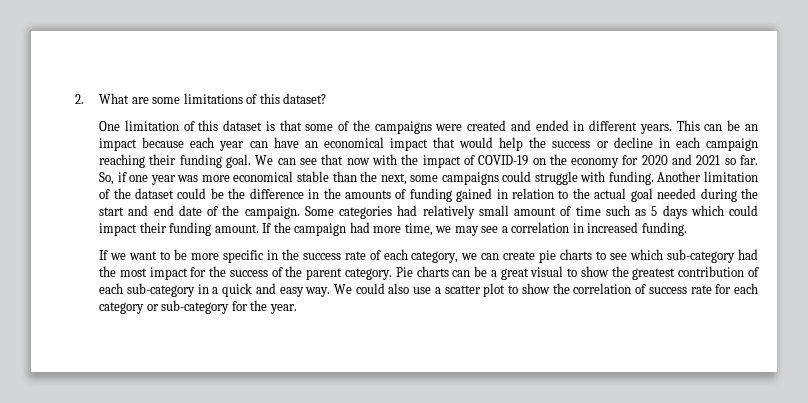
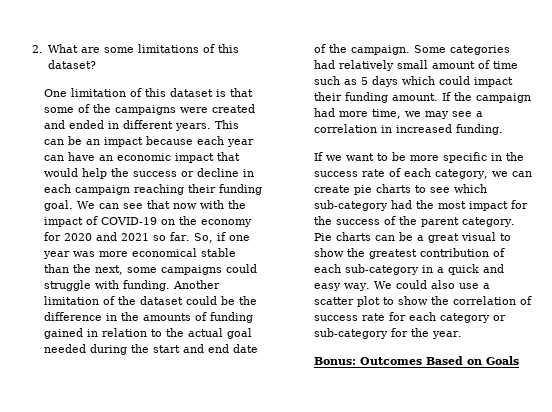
- This can be an impact because each year can have an economical impact that would help the success or decline in each campaign reaching their funding goal.
+ This can be an impact because each year can have an economic impact that would help the success or decline in each campaign reaching their funding goal.
+ Bonus: Outcomes Based on Goals

